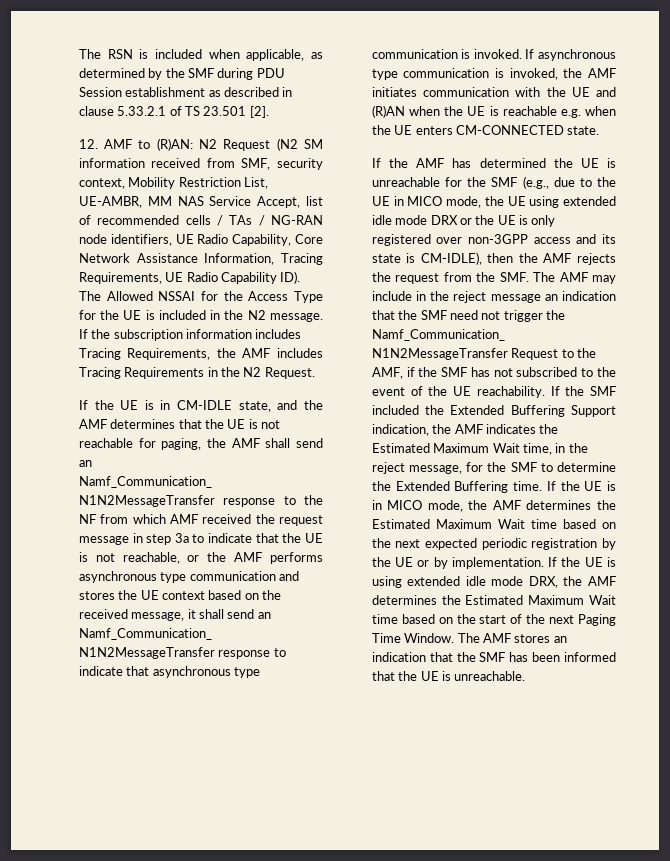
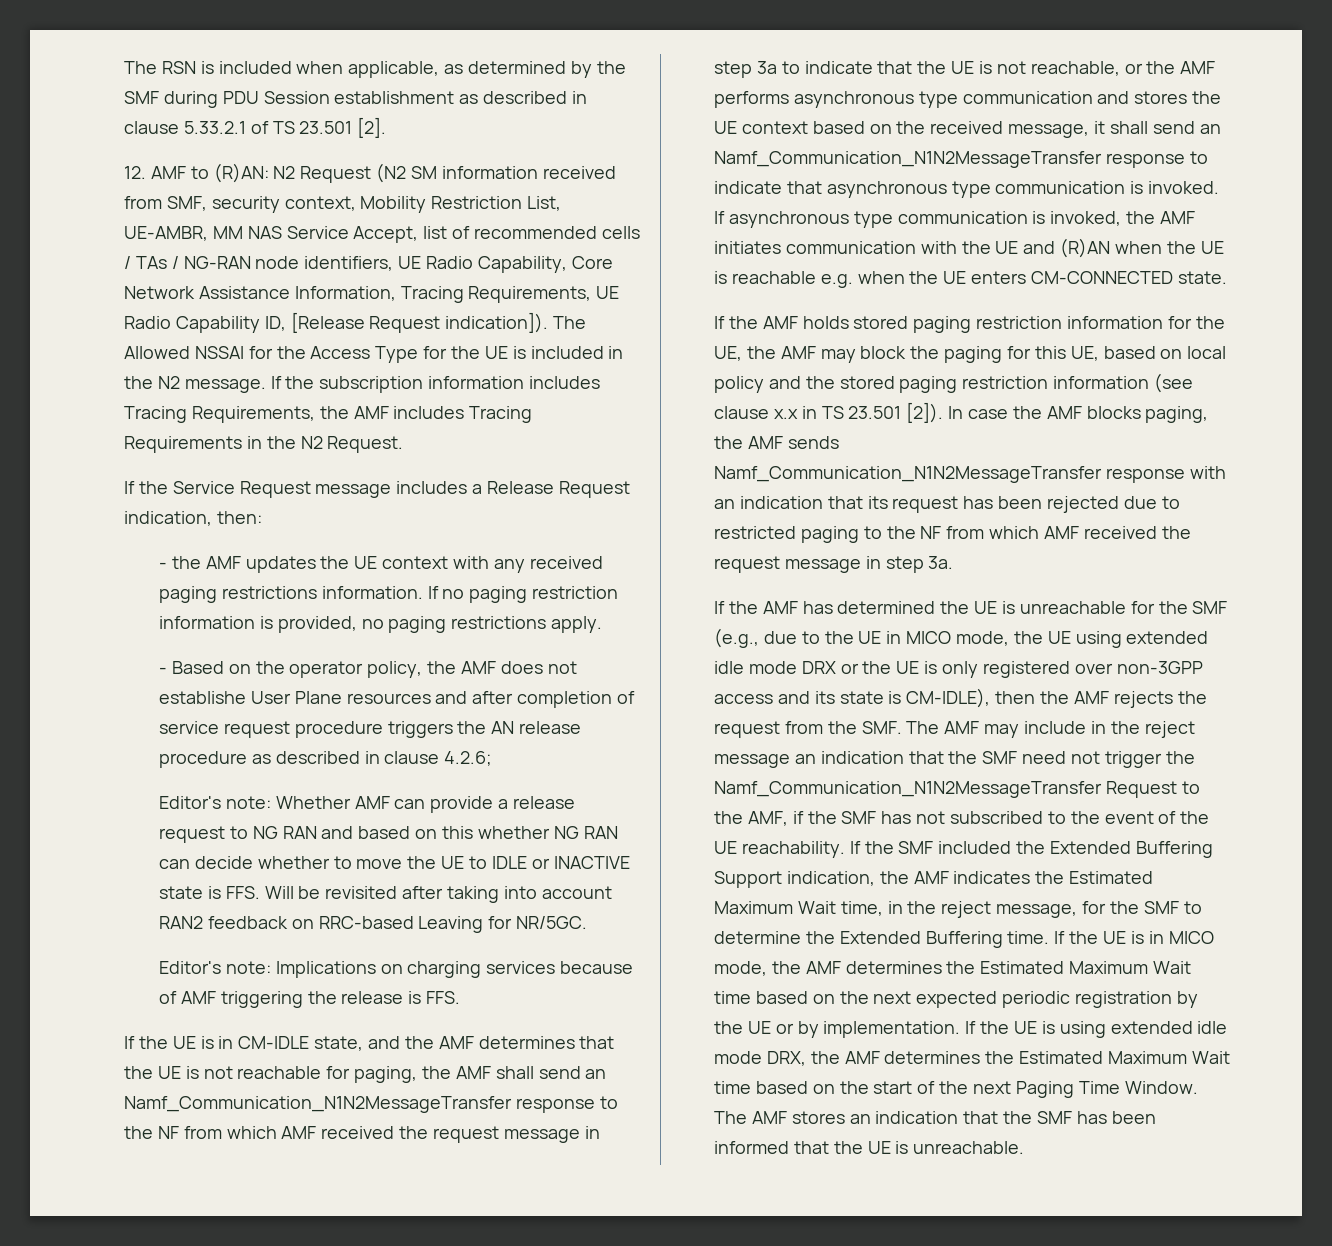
- 12. AMF to (R)AN: N2 Request (N2 SM information received from SMF, security context, Mobility Restriction List, UE-AMBR, MM NAS Service Accept, list of recommended cells / TAs / NG-RAN node identifiers, UE Radio Capability, Core Network Assistance Information, Tracing Requirements, UE Radio Capability ID). The Allowed NSSAI for the Access Type for the UE is included in the N2 message.
+ 12. AMF to (R)AN: N2 Request (N2 SM information received from SMF, security context, Mobility Restriction List, UE-AMBR, MM NAS Service Accept, list of recommended cells / TAs / NG-RAN node identifiers, UE Radio Capability, Core Network Assistance Information, Tracing Requirements, UE Radio Capability ID, [Release Request indication]). The Allowed NSSAI for the Access Type for the UE is included in the N2 message.
+ If the Service Request message includes a Release Request indication, then:
+ - the AMF updates the UE context with any received paging restrictions information. If no paging restriction information is provided, no paging restrictions apply.
+ - Based on the operator policy, the AMF does not establishe User Plane resources and after completion of service request procedure triggers the AN release procedure as described in clause 4.2.6;
+ Editor's note: Whether AMF can provide a release request to NG RAN and based on this whether NG RAN can decide whether to move the UE to IDLE or INACTIVE state is FFS. Will be revisited after taking into account RAN2 feedback on RRC-based Leaving for NR/5GC.
+ Editor's note: Implications on charging services because of AMF triggering the release is FFS.
+ If the AMF holds stored paging restriction information for the UE, the AMF may block the paging for this UE, based on local policy and the stored paging restriction information (see clause x.x in TS 23.501 [2]). In case the AMF blocks paging, the AMF sends Namf_Communication_N1N2MessageTransfer response with an indication that its request has been rejected due to restricted paging to the NF from which AMF received the request message in step 3a.

